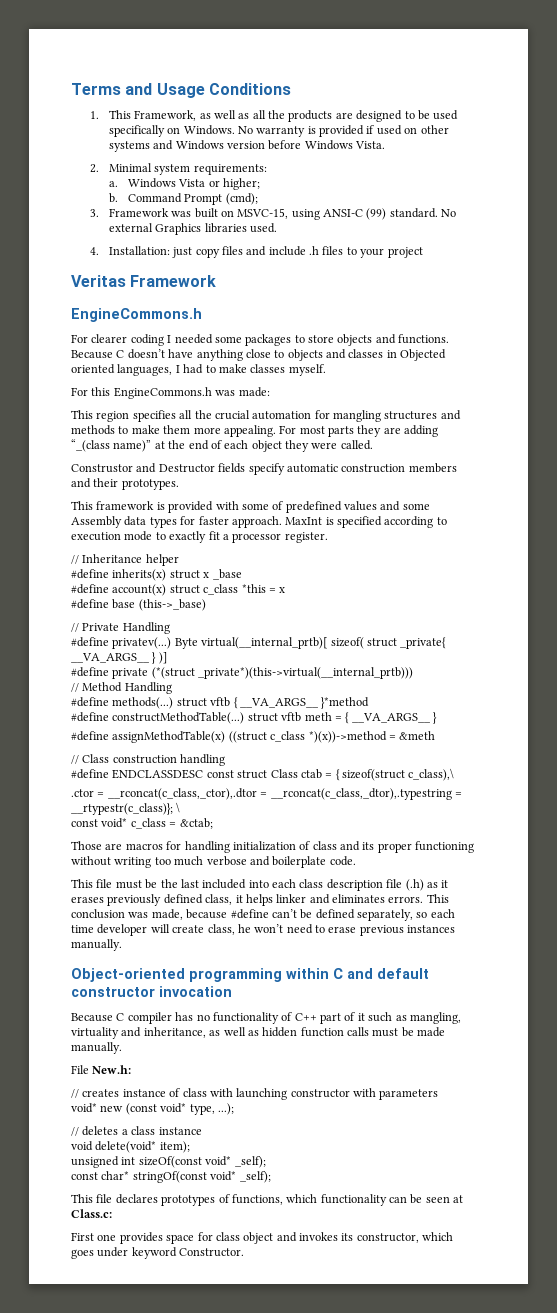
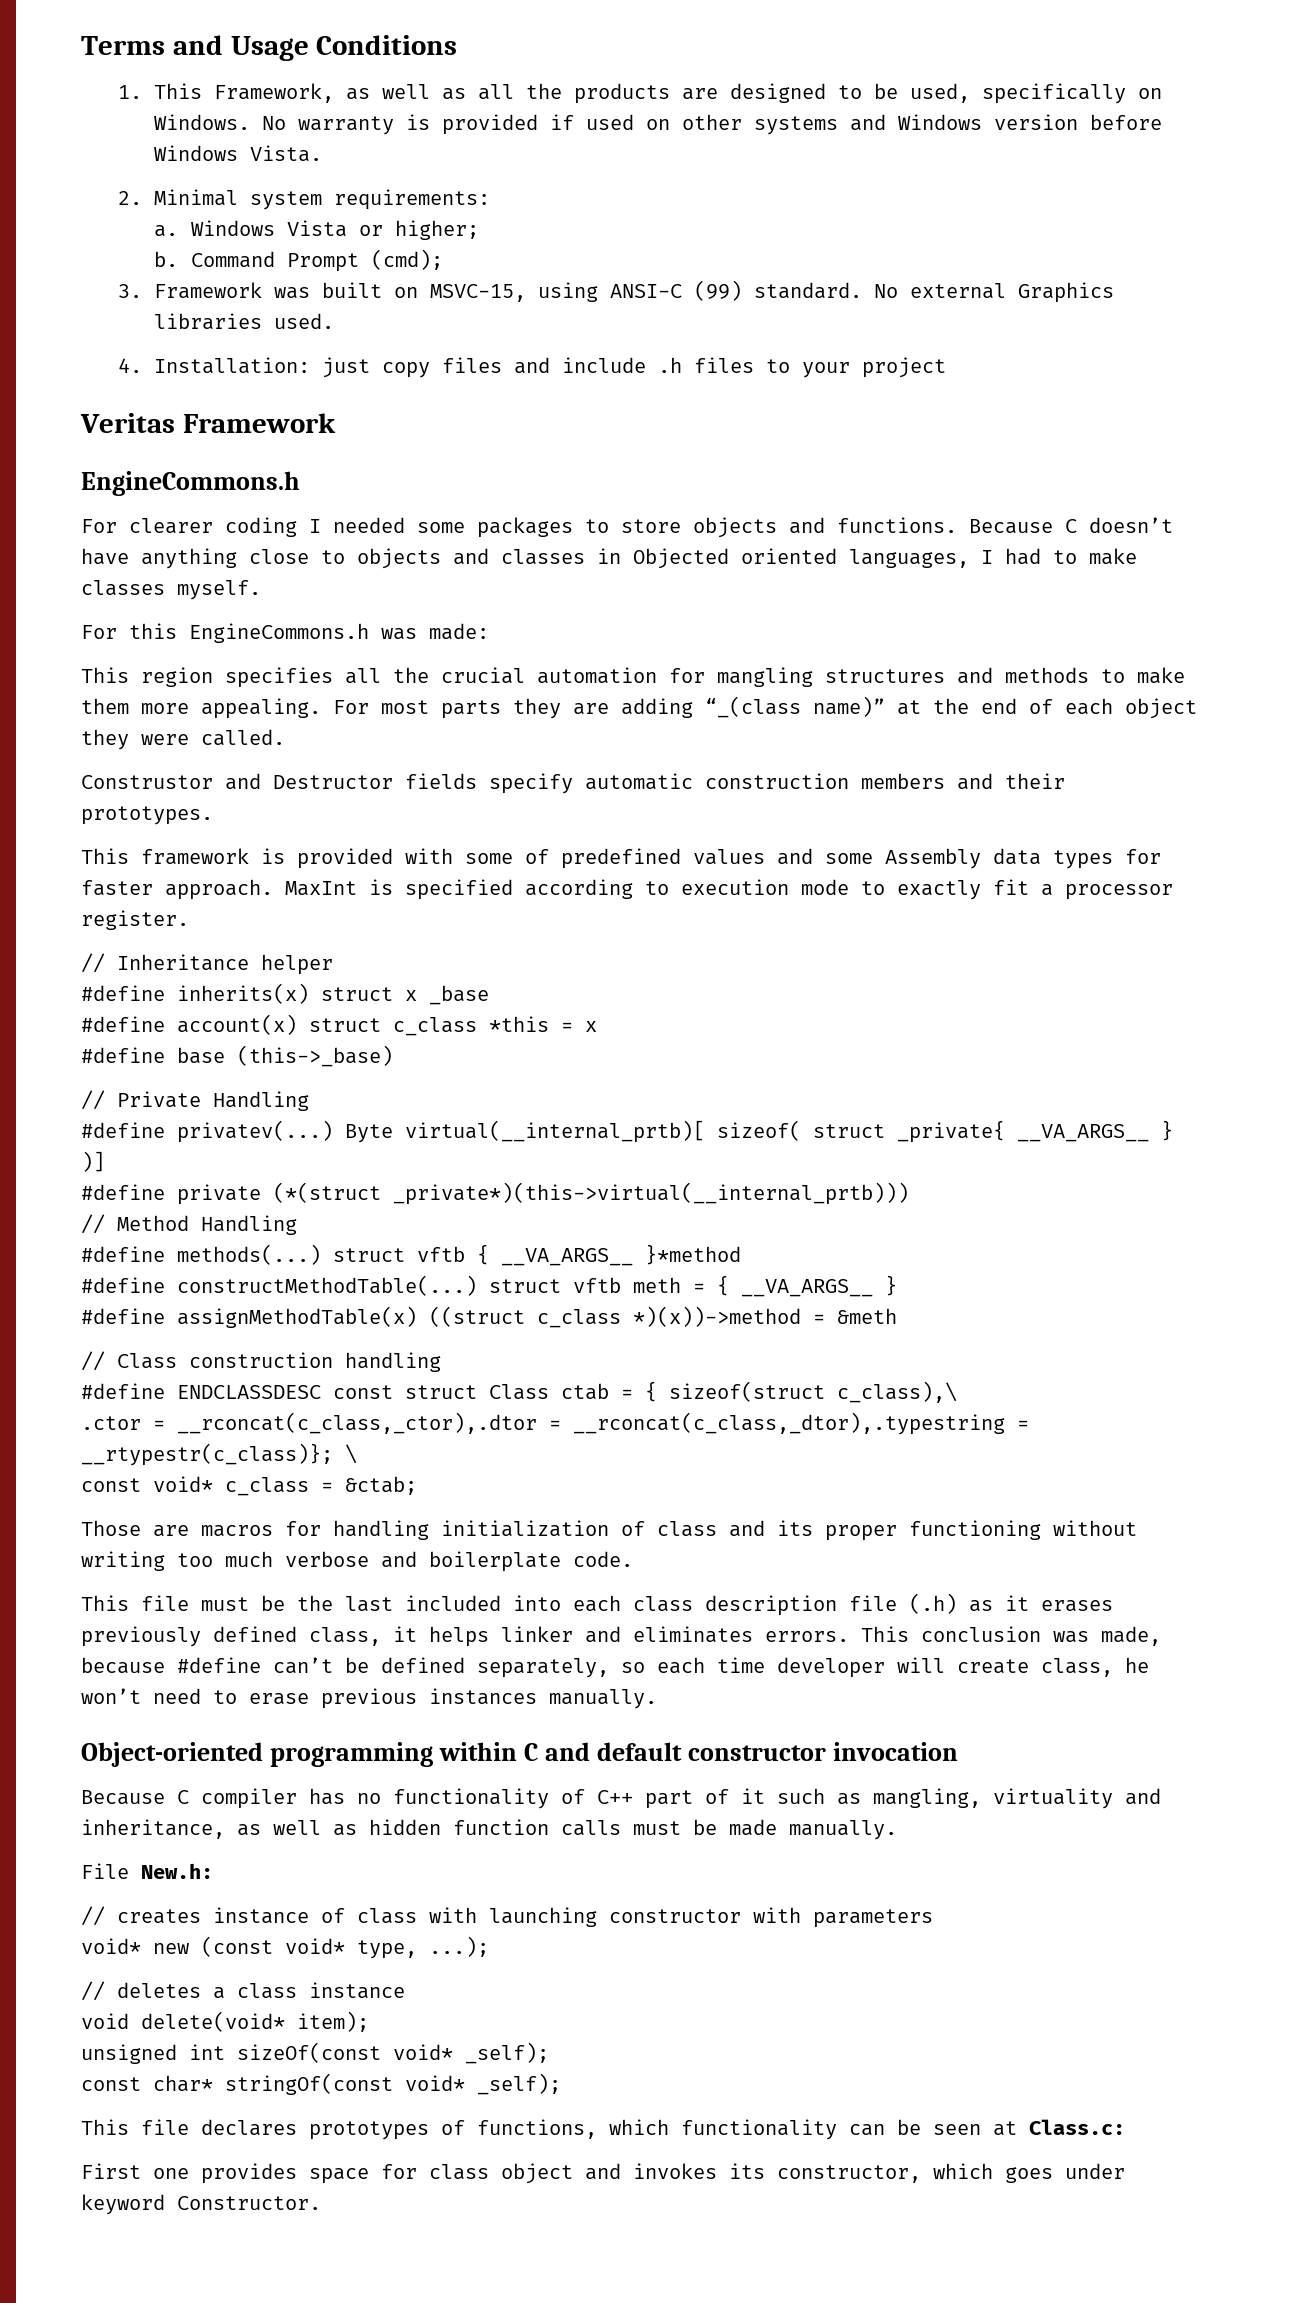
- 1. This Framework, as well as all the products are designed to be used specifically on Windows.
+ 1. This Framework, as well as all the products are designed to be used, specifically on Windows.

